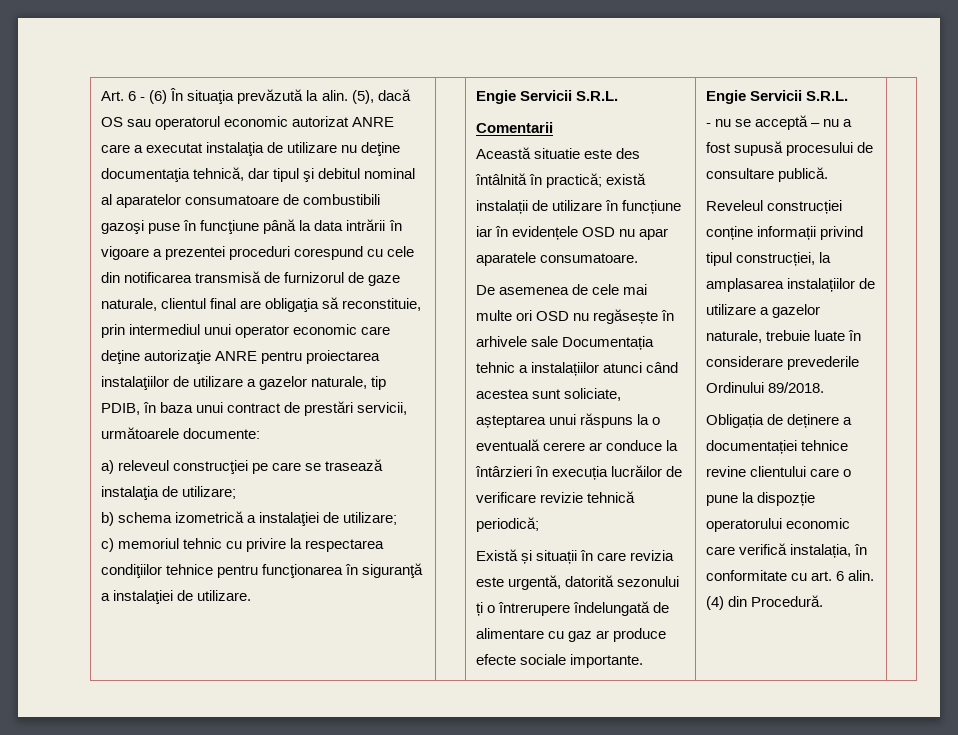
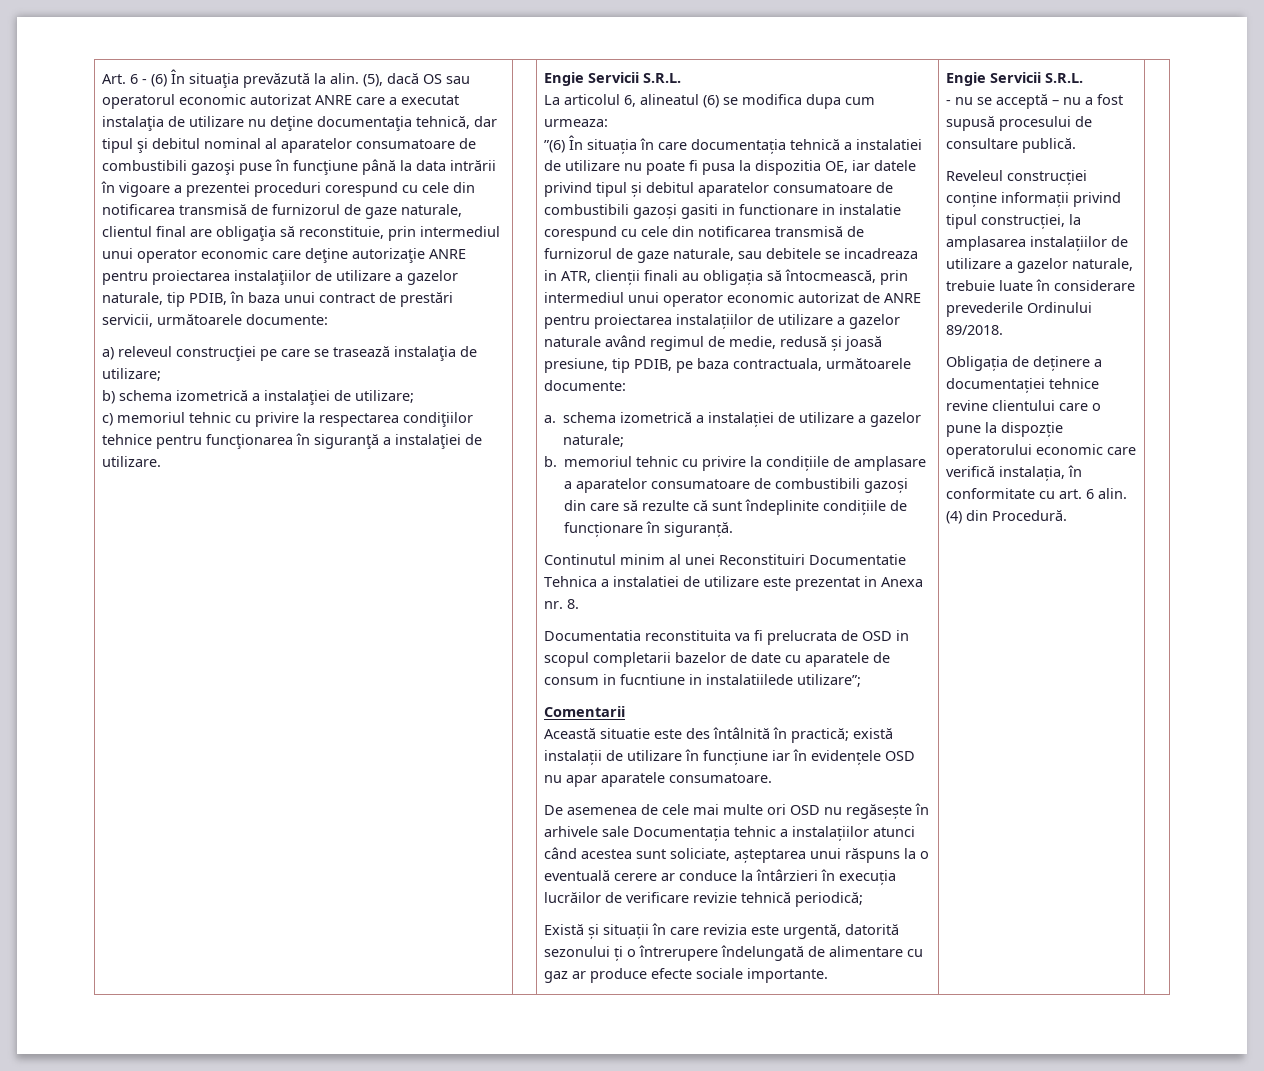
+ La articolul 6, alineatul (6) se modifica dupa cum urmeaza:
+ ”(6) În situația în care documentația tehnică a instalatiei de utilizare nu poate fi pusa la dispozitia OE, iar datele privind tipul și debitul aparatelor consumatoare de combustibili gazoși gasiti in functionare in instalatie corespund cu cele din notificarea transmisă de furnizorul de gaze naturale, sau debitele se incadreaza in ATR, clienții finali au obligația să întocmească, prin intermediul unui operator economic autorizat de ANRE pentru proiectarea instalațiilor de utilizare a gazelor naturale având regimul de medie, redusă și joasă presiune, tip PDIB, pe baza contractuala, următoarele documente:
+ a. schema izometrică a instalației de utilizare a gazelor naturale;
+ b. memoriul tehnic cu privire la condițiile de amplasare a aparatelor consumatoare de combustibili gazoși din care să rezulte că sunt îndeplinite condițiile de funcționare în siguranță.
+ Continutul minim al unei Reconstituiri Documentatie Tehnica a instalatiei de utilizare este prezentat in Anexa nr. 8.
+ Documentatia reconstituita va fi prelucrata de OSD in scopul completarii bazelor de date cu aparatele de consum in fucntiune in instalatiilede utilizare”;

